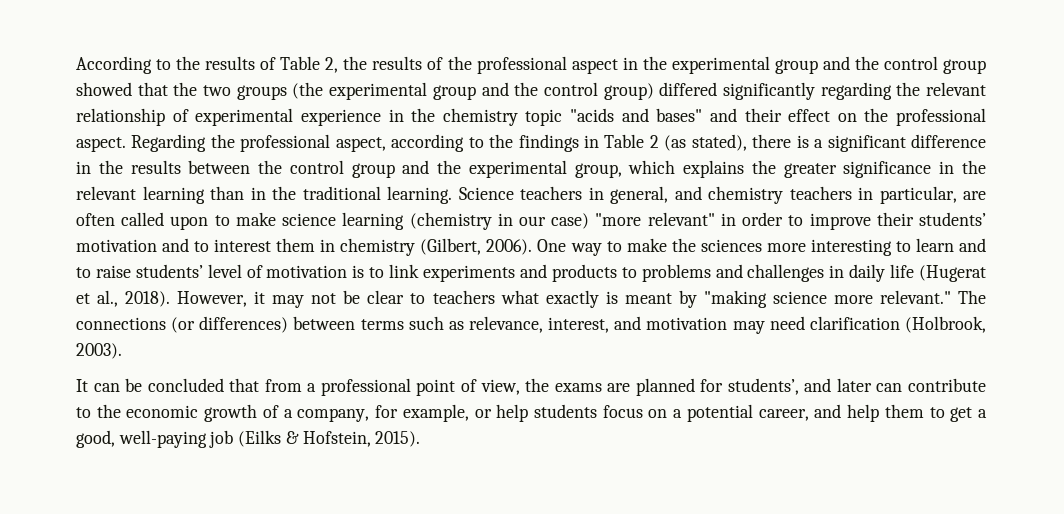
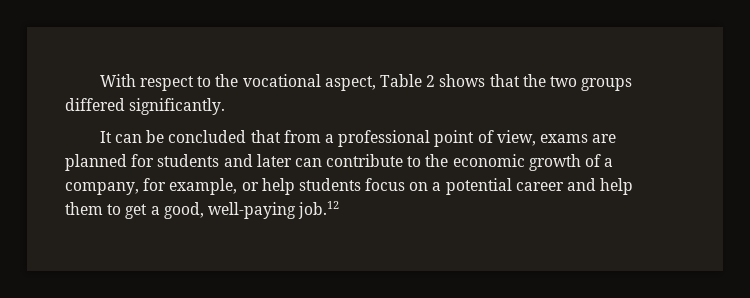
- According to the results of Table 2, the results of the professional aspect in the experimental group and the control group showed that the two groups (the experimental group and the control group) differed significantly regarding the relevant relationship of experimental experience in the chemistry topic "acids and bases" and their effect on the professional aspect. Regarding the professional aspect, according to the findings in Table 2 (as stated), there is a significant difference in the results between the control group and the experimental group, which explains the greater significance in the relevant learning than in the traditional learning. Science teachers in general, and chemistry teachers in particular, are often called upon to make science learning (chemistry in our case) "more relevant" in order to improve their students’ motivation and to interest them in chemistry (Gilbert, 2006). One way to make the sciences more interesting to learn and to raise students’ level of motivation is to link experiments and products to problems and challenges in daily life (Hugerat et al., 2018). However, it may not be clear to teachers what exactly is meant by "making science more relevant." The connections (or differences) between terms such as relevance, interest, and motivation may need clarification (Holbrook, 2003).
+ With respect to the vocational aspect, Table 2 shows that the two groups differed significantly.
- It can be concluded that from a professional point of view, the exams are planned for students’, and later can contribute to the economic growth of a company, for example, or help students focus on a potential career, and help them to get a good, well-paying job (Eilks & Hofstein, 2015).
+ It can be concluded that from a professional point of view, exams are planned for students and later can contribute to the economic growth of a company, for example, or help students focus on a potential career and help them to get a good, well-paying job.12

